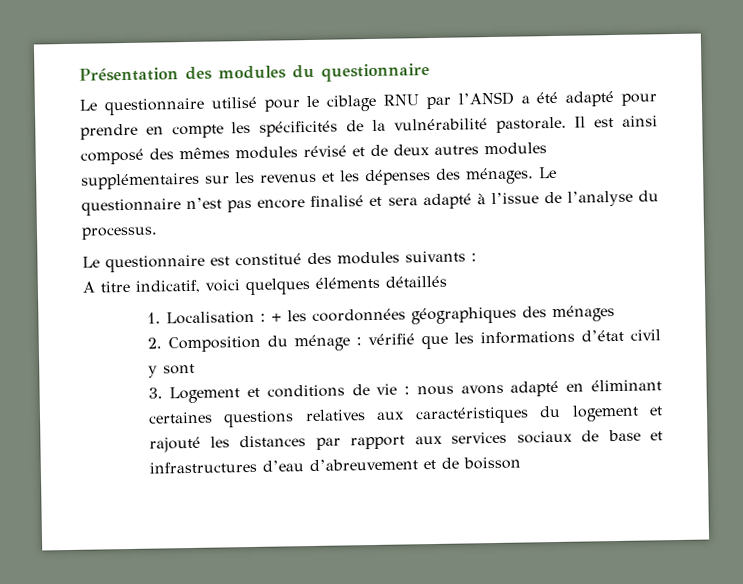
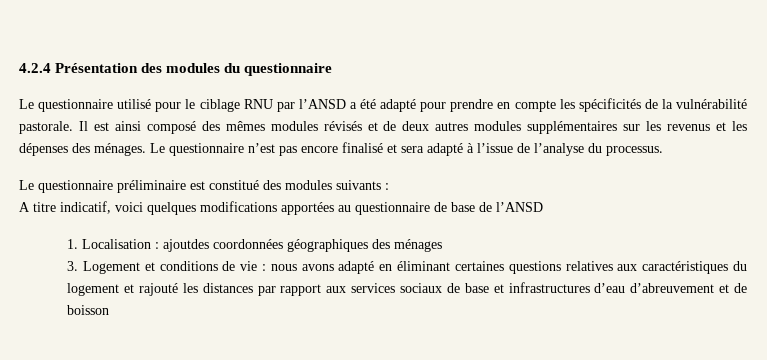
- Présentation des modules du questionnaire
+ 4.2.4 Présentation des modules du questionnaire
- Il est ainsi composé des mêmes modules révisé et de deux autres modules supplémentaires sur les revenus et les dépenses des ménages.
+ Il est ainsi composé des mêmes modules révisés et de deux autres modules supplémentaires sur les revenus et les dépenses des ménages.
- Le questionnaire est constitué des modules suivants :
+ Le questionnaire préliminaire est constitué des modules suivants :
- A titre indicatif, voici quelques éléments détaillés
+ A titre indicatif, voici quelques modifications apportées au questionnaire de base de l’ANSD
- 1. Localisation : + les coordonnées géographiques des ménages
+ 1. Localisation : ajoutdes coordonnées géographiques des ménages
- 2. Composition du ménage : vérifié que les informations d’état civil y sont

